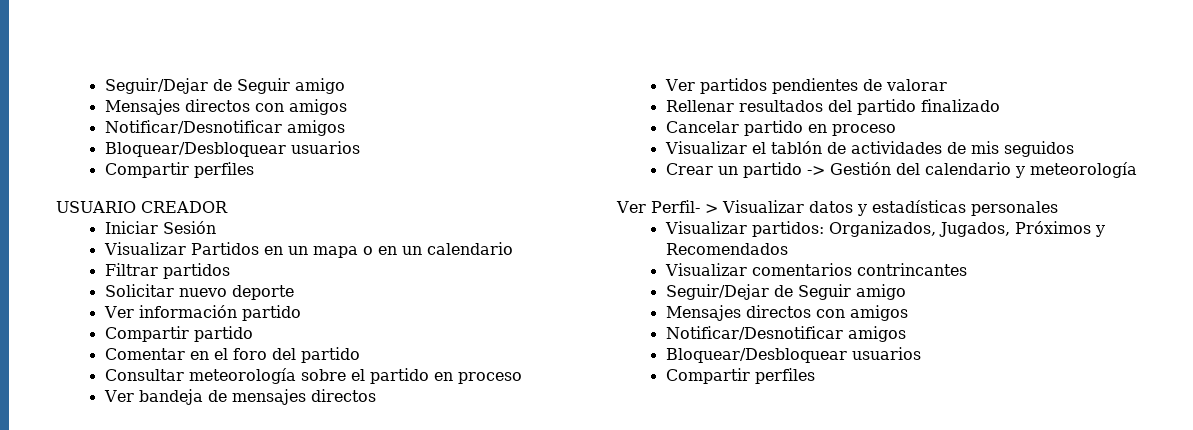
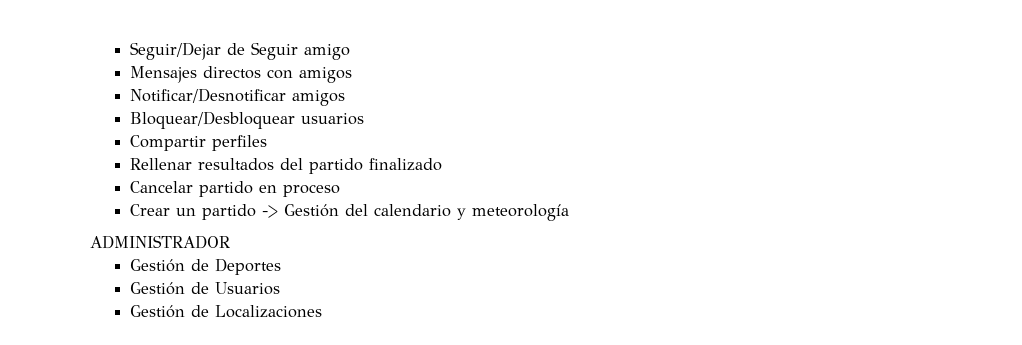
- USUARIO CREADOR
- Iniciar Sesión
- Visualizar Partidos en un mapa o en un calendario
- Filtrar partidos
- Solicitar nuevo deporte
- Ver información partido
- Compartir partido
- Comentar en el foro del partido
- Consultar meteorología sobre el partido en proceso
- Ver bandeja de mensajes directos
- Ver partidos pendientes de valorar
- Visualizar el tablón de actividades de mis seguidos
- Ver Perfil- > Visualizar datos y estadísticas personales
- Visualizar partidos: Organizados, Jugados, Próximos y Recomendados
- Visualizar comentarios contrincantes
- Seguir/Dejar de Seguir amigo
- Mensajes directos con amigos
- Notificar/Desnotificar amigos
- Bloquear/Desbloquear usuarios
- Compartir perfiles
+ ADMINISTRADOR
+ Gestión de Deportes
+ Gestión de Usuarios
+ Gestión de Localizaciones

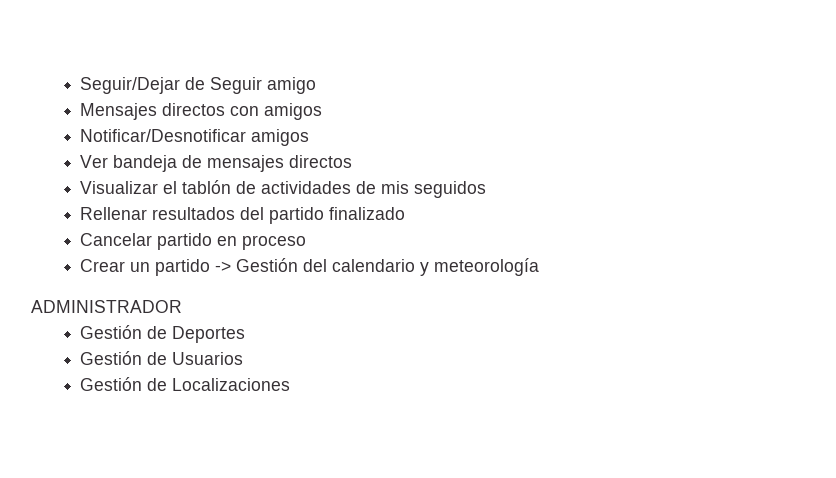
- Bloquear/Desbloquear usuarios
- Compartir perfiles
+ Ver bandeja de mensajes directos
+ Visualizar el tablón de actividades de mis seguidos

